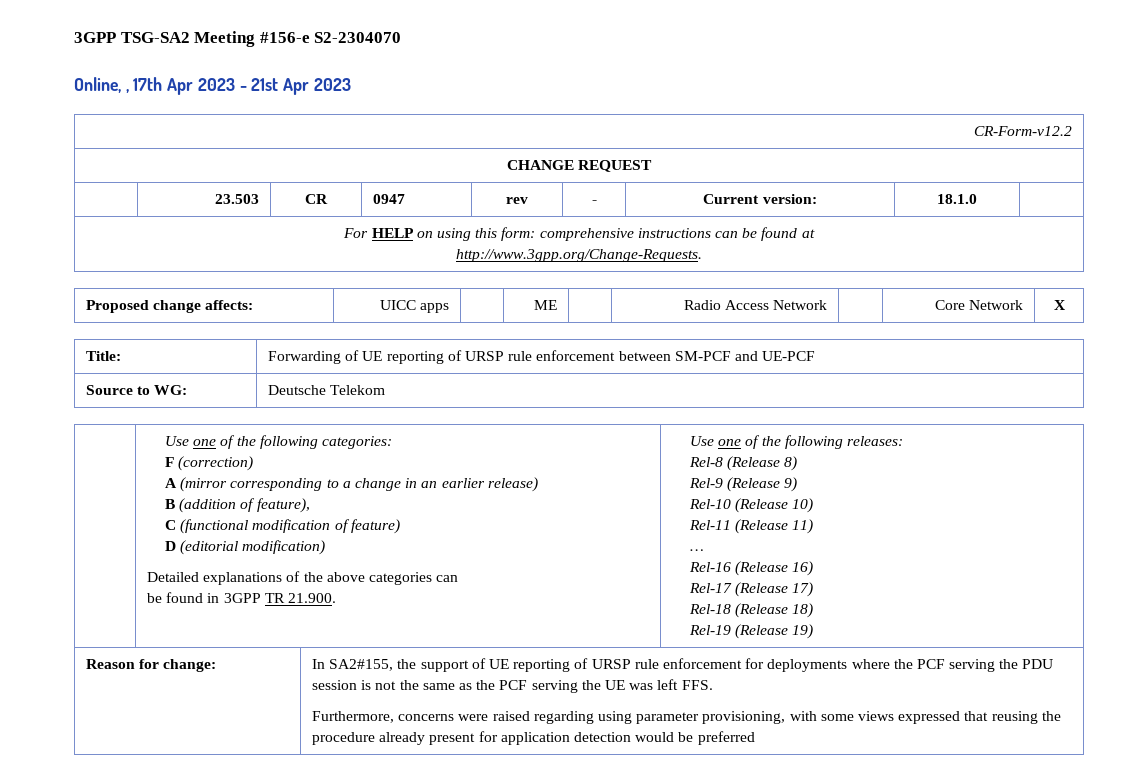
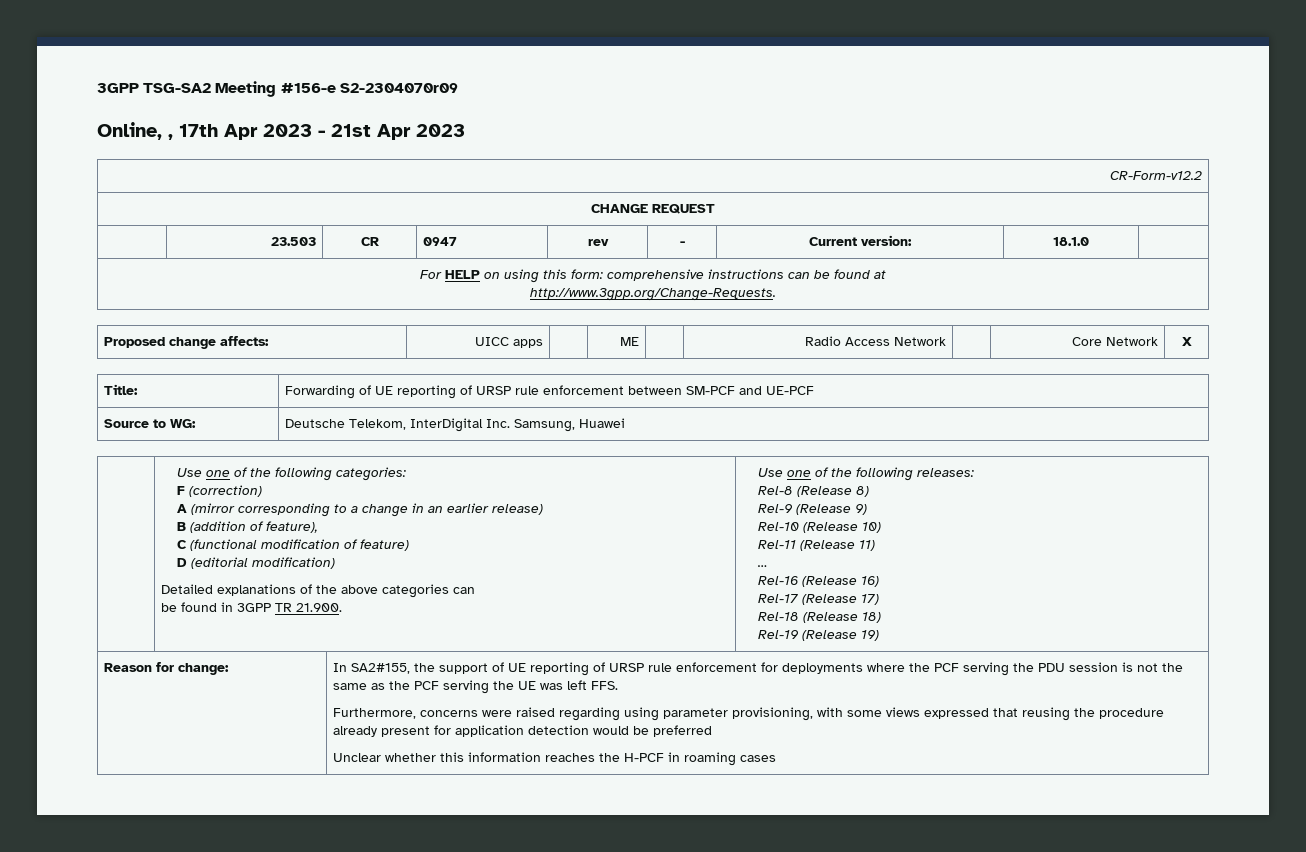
- 3GPP TSG-SA2 Meeting #156-e S2-2304070
+ 3GPP TSG-SA2 Meeting #156-e S2-2304070r09
- Source to WG: | Deutsche Telekom
+ Source to WG: | Deutsche Telekom, InterDigital Inc. Samsung, Huawei
+ Unclear whether this information reaches the H-PCF in roaming cases

